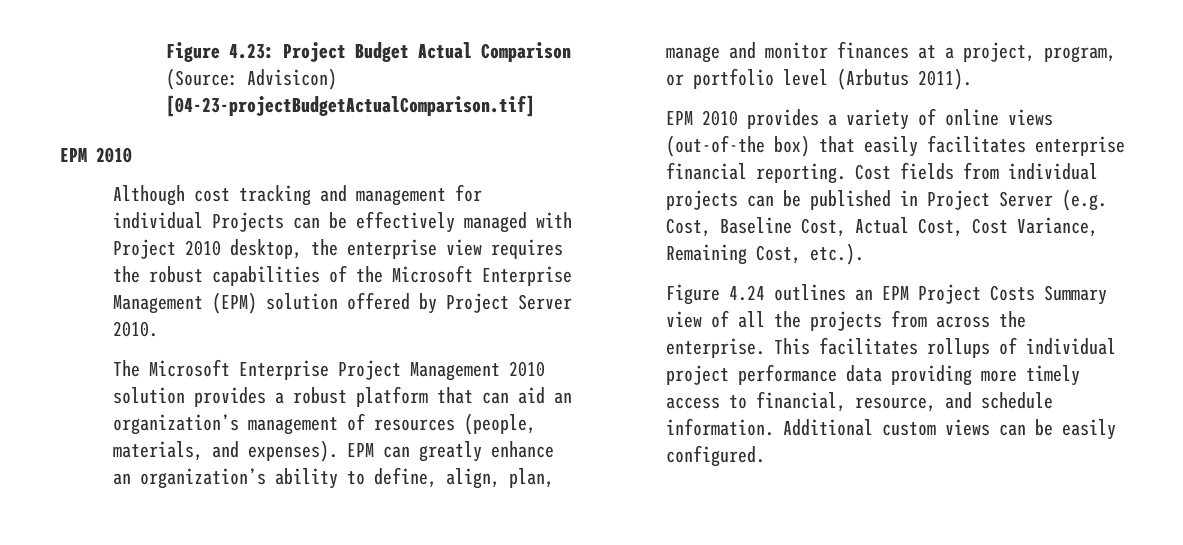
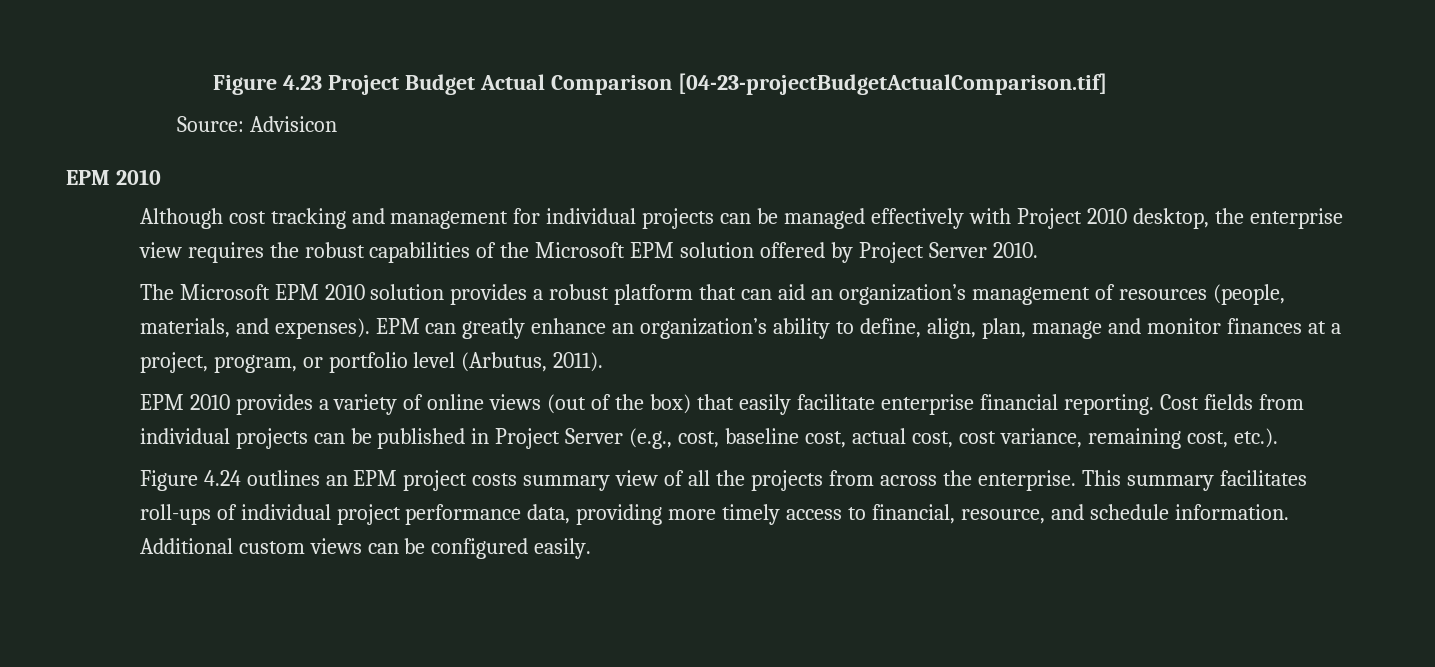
- Figure 4.23: Project Budget Actual Comparison (Source: Advisicon) [04-23-projectBudgetActualComparison.tif]
+ Figure 4.23 Project Budget Actual Comparison [04-23-projectBudgetActualComparison.tif]
+ Source: Advisicon
- Although cost tracking and management for individual Projects can be effectively managed with Project 2010 desktop, the enterprise view requires the robust capabilities of the Microsoft Enterprise Management (EPM) solution offered by Project Server 2010.
+ Although cost tracking and management for individual projects can be managed effectively with Project 2010 desktop, the enterprise view requires the robust capabilities of the Microsoft EPM solution offered by Project Server 2010.
- The Microsoft Enterprise Project Management 2010 solution provides a robust platform that can aid an organization’s management of resources (people, materials, and expenses).
+ The Microsoft EPM 2010 solution provides a robust platform that can aid an organization’s management of resources (people, materials, and expenses).
- EPM can greatly enhance an organization’s ability to define, align, plan, manage and monitor finances at a project, program, or portfolio level (Arbutus 2011).
+ EPM can greatly enhance an organization’s ability to define, align, plan, manage and monitor finances at a project, program, or portfolio level (Arbutus, 2011).
- EPM 2010 provides a variety of online views (out-of-the box) that easily facilitates enterprise financial reporting.
+ EPM 2010 provides a variety of online views (out of the box) that easily facilitate enterprise financial reporting.
- Cost fields from individual projects can be published in Project Server (e.g. Cost, Baseline Cost, Actual Cost, Cost Variance, Remaining Cost, etc.).
+ Cost fields from individual projects can be published in Project Server (e.g., cost, baseline cost, actual cost, cost variance, remaining cost, etc.).
- Figure 4.24 outlines an EPM Project Costs Summary view of all the projects from across the enterprise.
+ Figure 4.24 outlines an EPM project costs summary view of all the projects from across the enterprise.
- This facilitates rollups of individual project performance data providing more timely access to financial, resource, and schedule information.
+ This summary facilitates roll-ups of individual project performance data, providing more timely access to financial, resource, and schedule information.
- Additional custom views can be easily configured.
+ Additional custom views can be configured easily.

